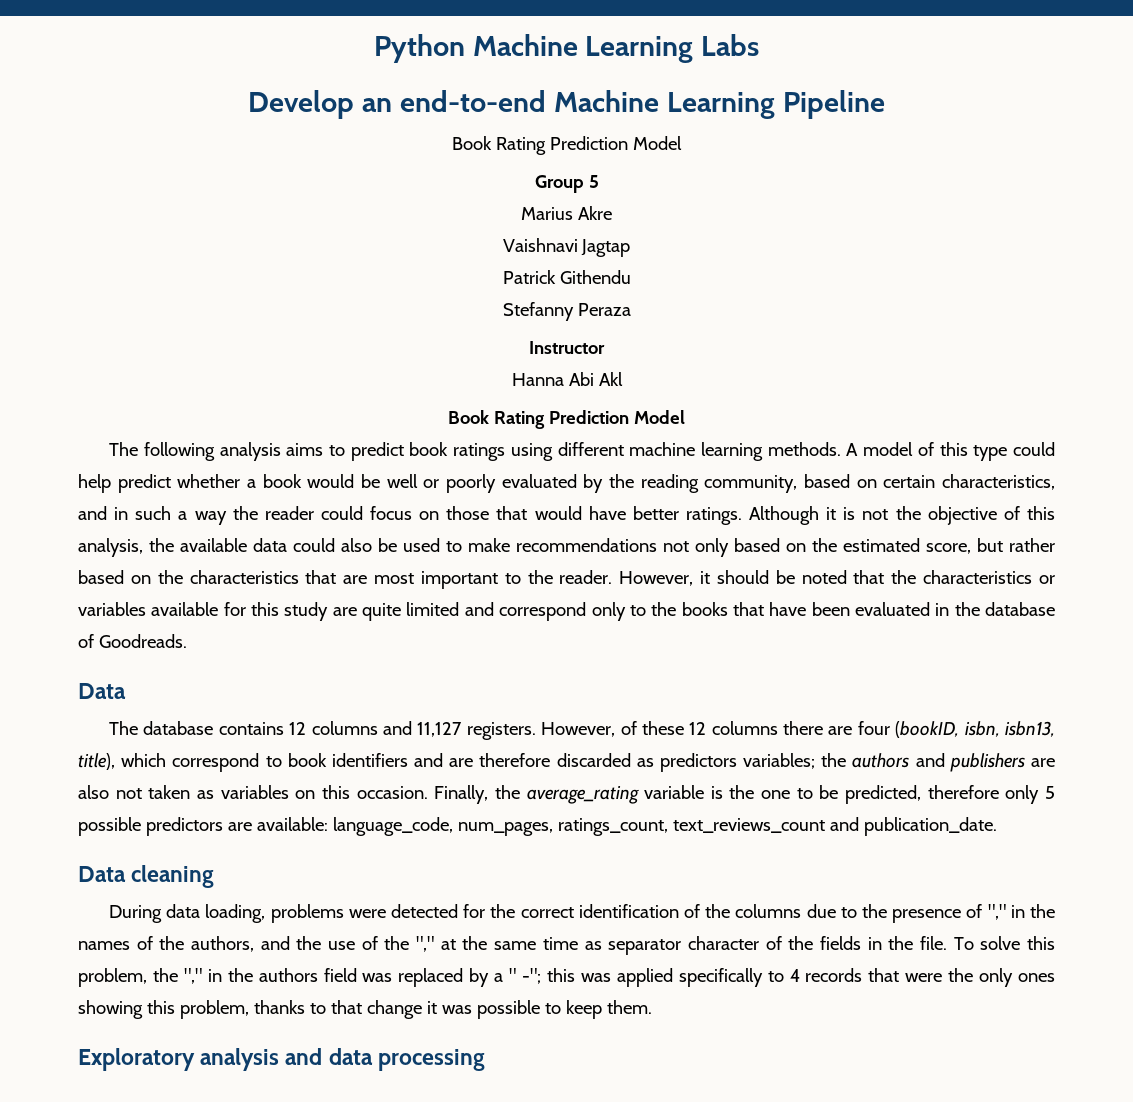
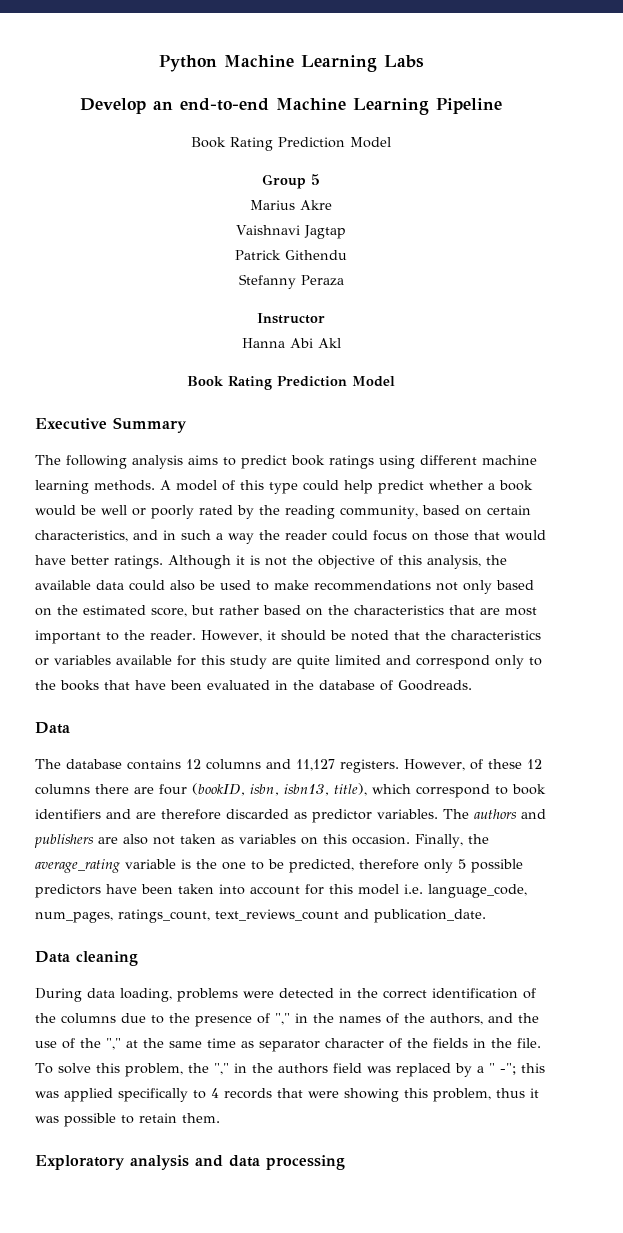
+ Executive Summary
- A model of this type could help predict whether a book would be well or poorly evaluated by the reading community, based on certain characteristics, and in such a way the reader could focus on those that would have better ratings.
+ A model of this type could help predict whether a book would be well or poorly rated by the reading community, based on certain characteristics, and in such a way the reader could focus on those that would have better ratings.
- However, of these 12 columns there are four (bookID, isbn, isbn13, title), which correspond to book identifiers and are therefore discarded as predictors variables; the authors and publishers are also not taken as variables on this occasion.
+ However, of these 12 columns there are four (bookID, isbn, isbn13, title), which correspond to book identifiers and are therefore discarded as predictor variables. The authors and publishers are also not taken as variables on this occasion.
- Finally, the average_rating variable is the one to be predicted, therefore only 5 possible predictors are available: language_code, num_pages, ratings_count, text_reviews_count and publication_date.
+ Finally, the average_rating variable is the one to be predicted, therefore only 5 possible predictors have been taken into account for this model i.e. language_code, num_pages, ratings_count, text_reviews_count and publication_date.
- During data loading, problems were detected for the correct identification of the columns due to the presence of "," in the names of the authors, and the use of the "," at the same time as separator character of the fields in the file.
+ During data loading, problems were detected in the correct identification of the columns due to the presence of "," in the names of the authors, and the use of the "," at the same time as separator character of the fields in the file.
- To solve this problem, the "," in the authors field was replaced by a " -"; this was applied specifically to 4 records that were the only ones showing this problem, thanks to that change it was possible to keep them.
+ To solve this problem, the "," in the authors field was replaced by a " -"; this was applied specifically to 4 records that were showing this problem, thus it was possible to retain them.

